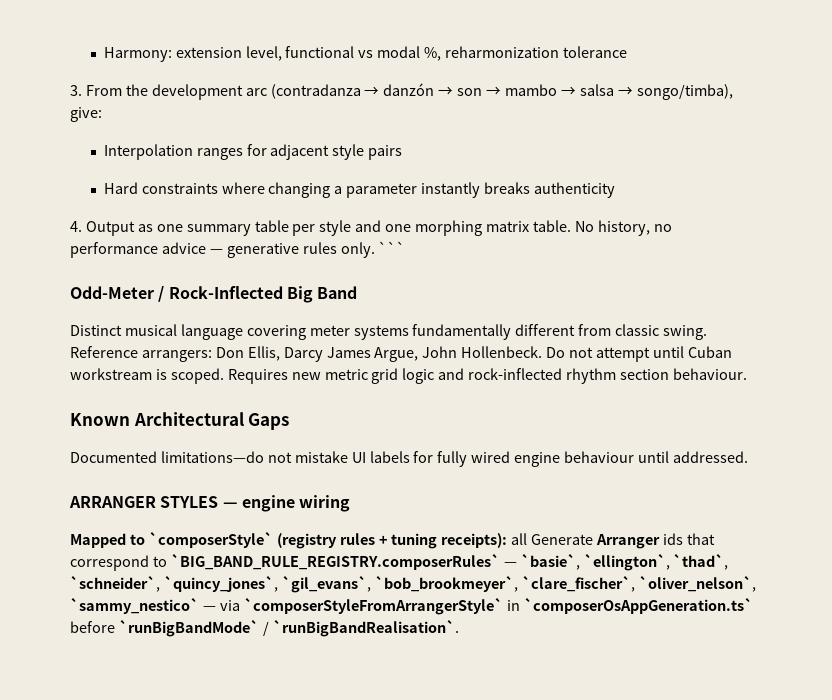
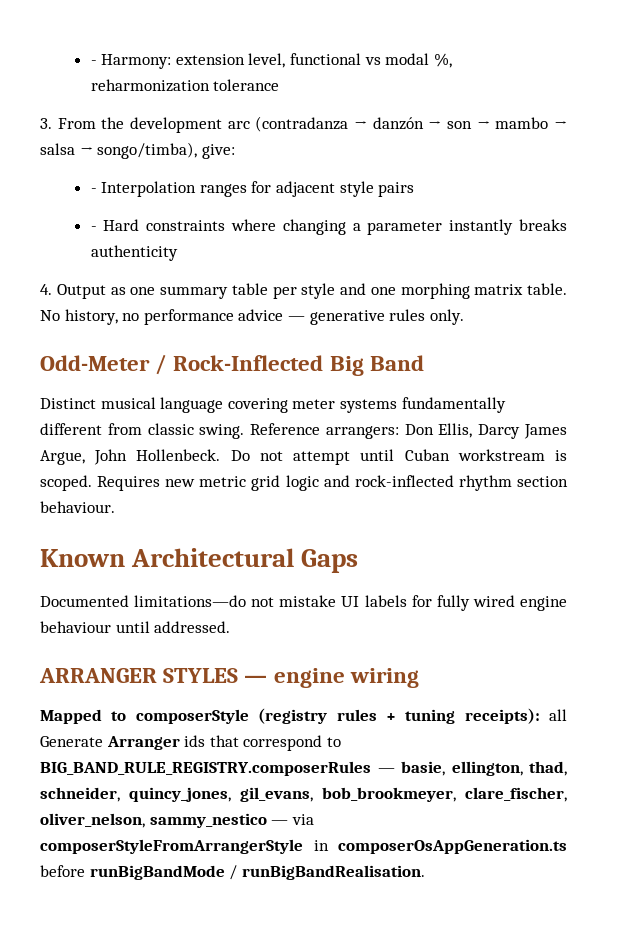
- Harmony: extension level, functional vs modal %, reharmonization tolerance
+ - Harmony: extension level, functional vs modal %, reharmonization tolerance
- Interpolation ranges for adjacent style pairs
+ - Interpolation ranges for adjacent style pairs
- Hard constraints where changing a parameter instantly breaks authenticity
+ - Hard constraints where changing a parameter instantly breaks authenticity
- ```
- Mapped to `composerStyle` (registry rules + tuning receipts): all Generate Arranger ids that correspond to `BIG_BAND_RULE_REGISTRY.composerRules` — `basie`, `ellington`, `thad`, `schneider`, `quincy_jones`, `gil_evans`, `bob_brookmeyer`, `clare_fischer`, `oliver_nelson`, `sammy_nestico` — via `composerStyleFromArrangerStyle` in `composerOsAppGeneration.ts` before `runBigBandMode` / `runBigBandRealisation`.
+ Mapped to composerStyle (registry rules + tuning receipts): all Generate Arranger ids that correspond to BIG_BAND_RULE_REGISTRY.composerRules — basie, ellington, thad, schneider, quincy_jones, gil_evans, bob_brookmeyer, clare_fischer, oliver_nelson, sammy_nestico — via composerStyleFromArrangerStyle in composerOsAppGeneration.ts before runBigBandMode / runBigBandRealisation.

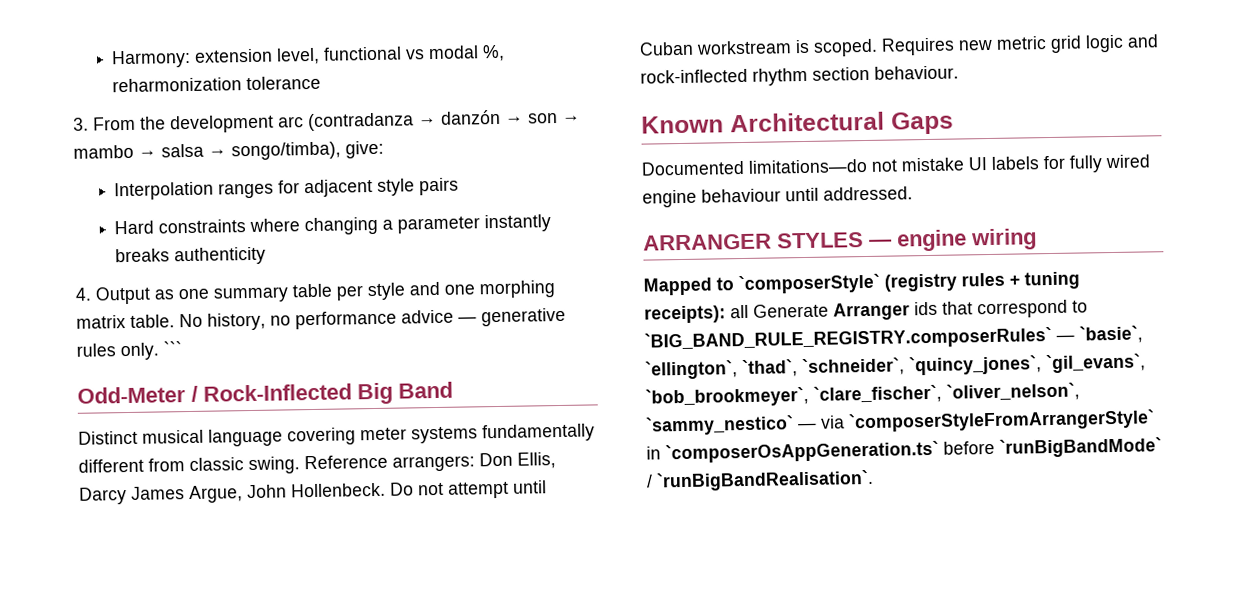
- - Harmony: extension level, functional vs modal %, reharmonization tolerance
+ Harmony: extension level, functional vs modal %, reharmonization tolerance
- - Interpolation ranges for adjacent style pairs
+ Interpolation ranges for adjacent style pairs
- - Hard constraints where changing a parameter instantly breaks authenticity
+ Hard constraints where changing a parameter instantly breaks authenticity
+ ```
- Mapped to composerStyle (registry rules + tuning receipts): all Generate Arranger ids that correspond to BIG_BAND_RULE_REGISTRY.composerRules — basie, ellington, thad, schneider, quincy_jones, gil_evans, bob_brookmeyer, clare_fischer, oliver_nelson, sammy_nestico — via composerStyleFromArrangerStyle in composerOsAppGeneration.ts before runBigBandMode / runBigBandRealisation.
+ Mapped to `composerStyle` (registry rules + tuning receipts): all Generate Arranger ids that correspond to `BIG_BAND_RULE_REGISTRY.composerRules` — `basie`, `ellington`, `thad`, `schneider`, `quincy_jones`, `gil_evans`, `bob_brookmeyer`, `clare_fischer`, `oliver_nelson`, `sammy_nestico` — via `composerStyleFromArrangerStyle` in `composerOsAppGeneration.ts` before `runBigBandMode` / `runBigBandRealisation`.

